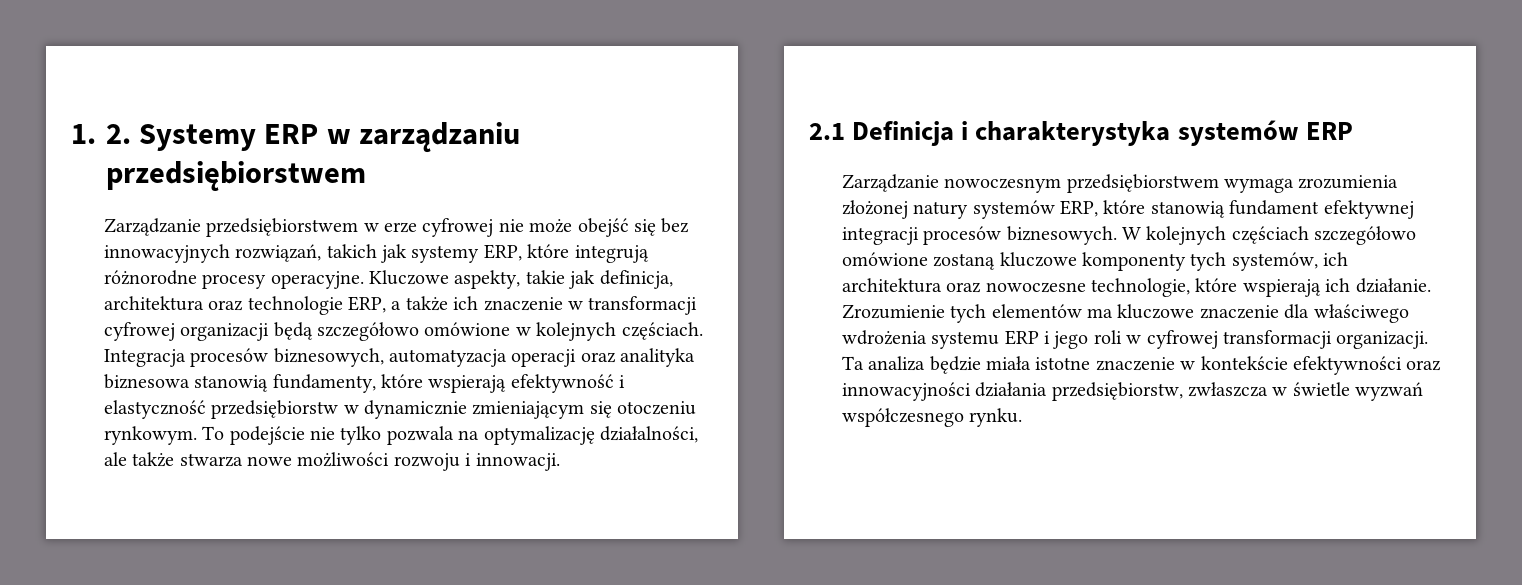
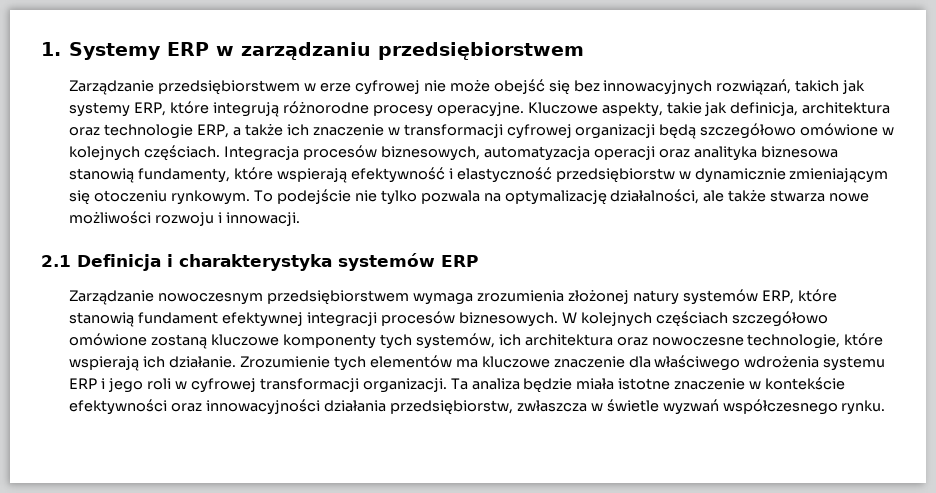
- 1. 2. Systemy ERP w zarządzaniu przedsiębiorstwem
+ 1. Systemy ERP w zarządzaniu przedsiębiorstwem

